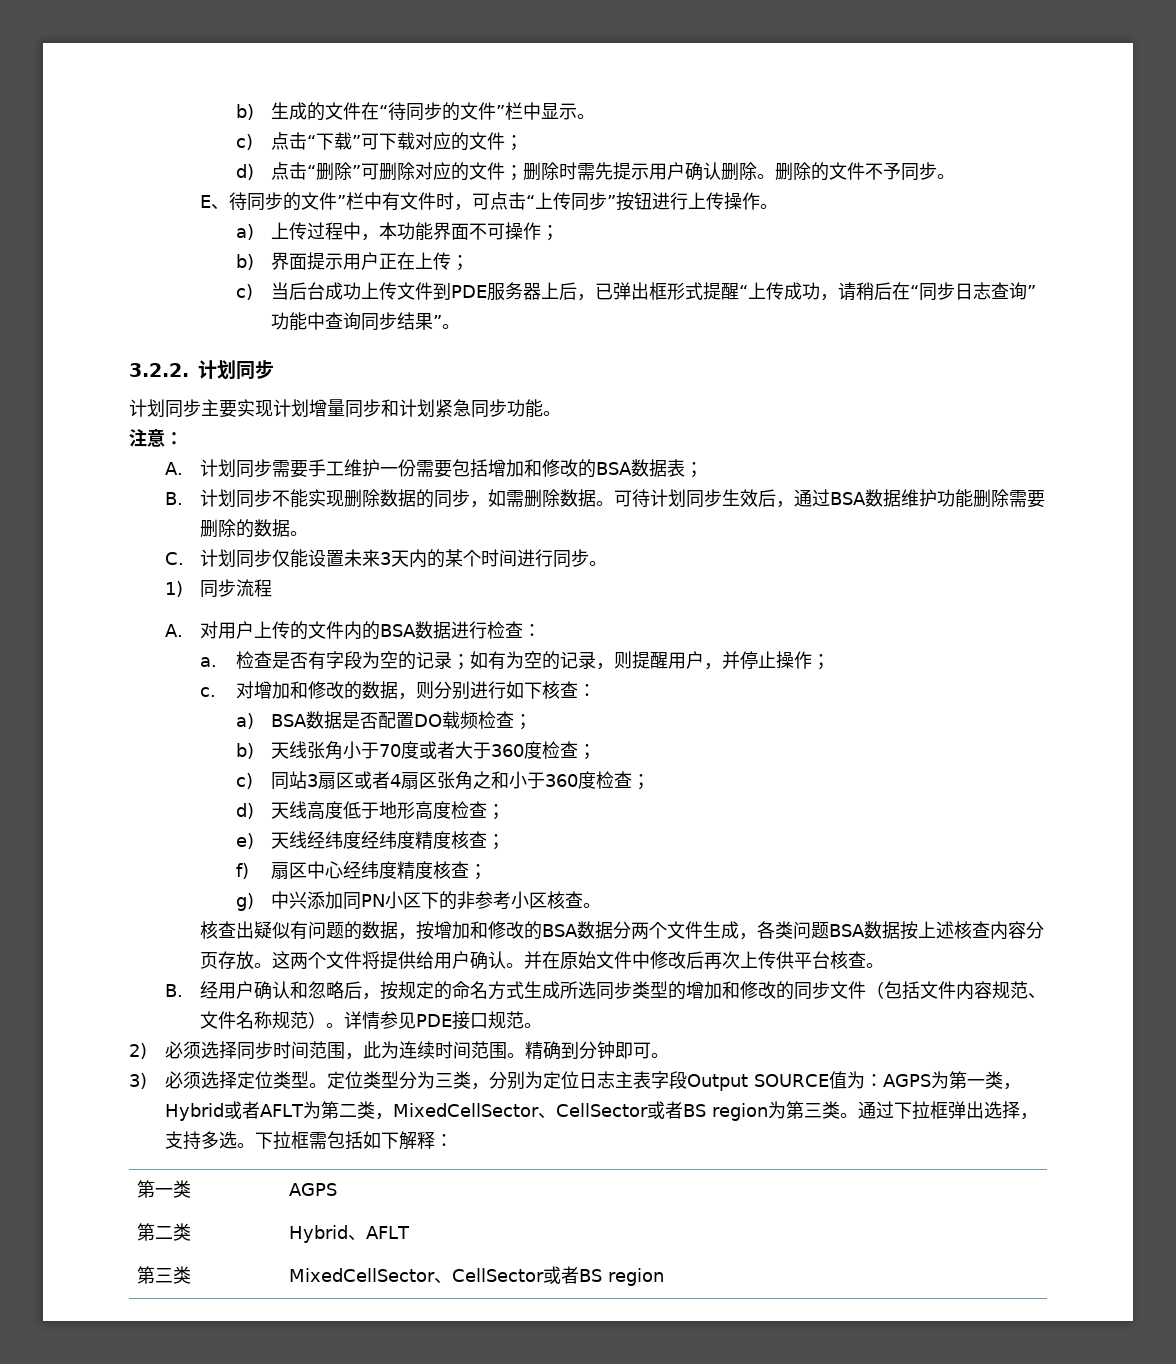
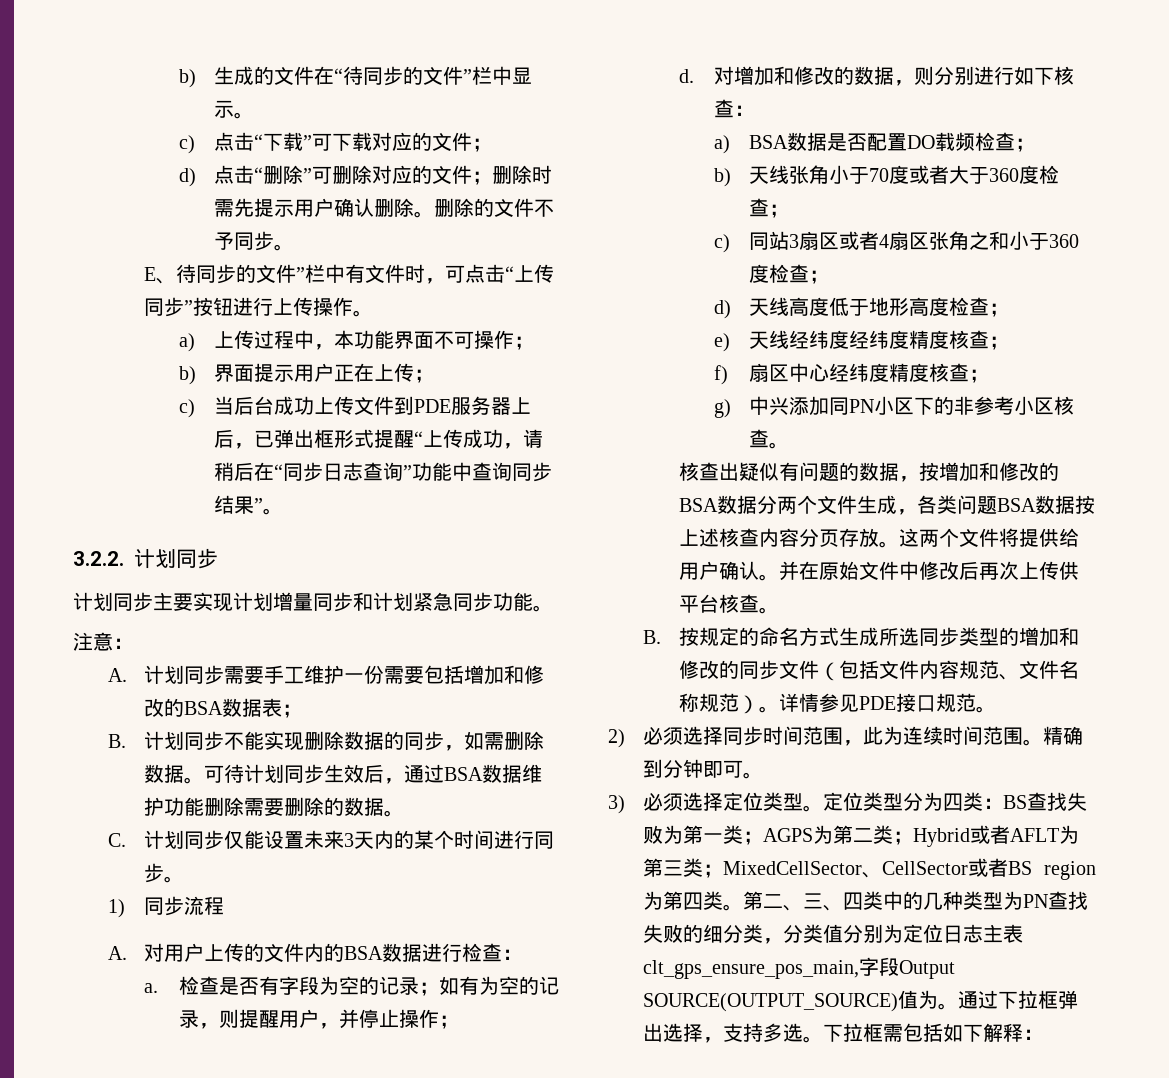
- c.
+ d.
- B.经用户确认和忽略后，按规定的命名方式生成所选同步类型的增加和修改的同步文件（包括文件内容规范、文件名称规范）。
+ B.按规定的命名方式生成所选同步类型的增加和修改的同步文件（包括文件内容规范、文件名称规范）。
- 定位类型分为三类，分别为定位日志主表字段Output SOURCE值为：AGPS为第一类，Hybrid或者AFLT为第二类，MixedCellSector、CellSector或者BS region为第三类。
+ 定位类型分为四类：BS查找失败为第一类；AGPS为第二类；Hybrid或者AFLT为第三类；MixedCellSector、CellSector或者BS region为第四类。第二、三、四类中的几种类型为PN查找失败的细分类，分类值分别为定位日志主表clt_gps_ensure_pos_main,字段Output SOURCE(OUTPUT_SOURCE)值为。
- 第一类 | AGPS
- 第二类 | Hybrid、AFLT
- 第三类 | MixedCellSector、CellSector或者BS region

